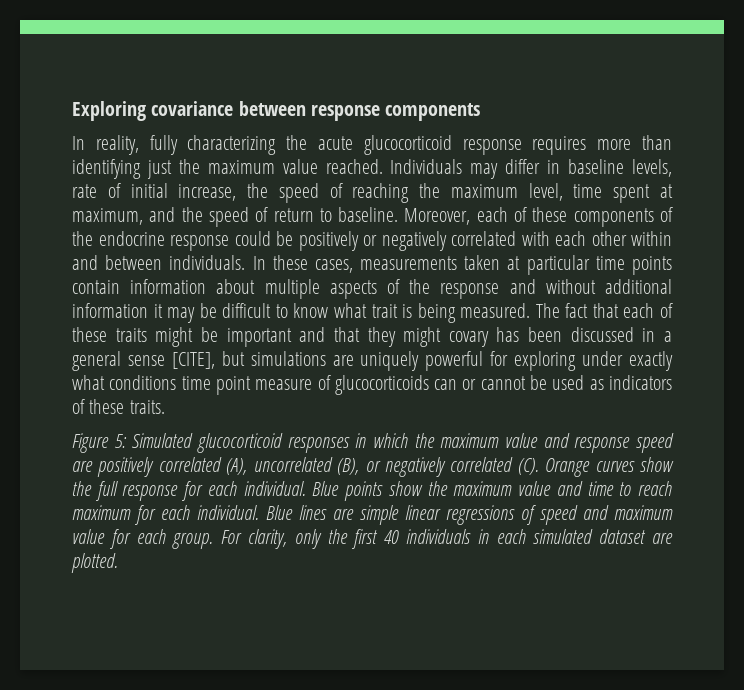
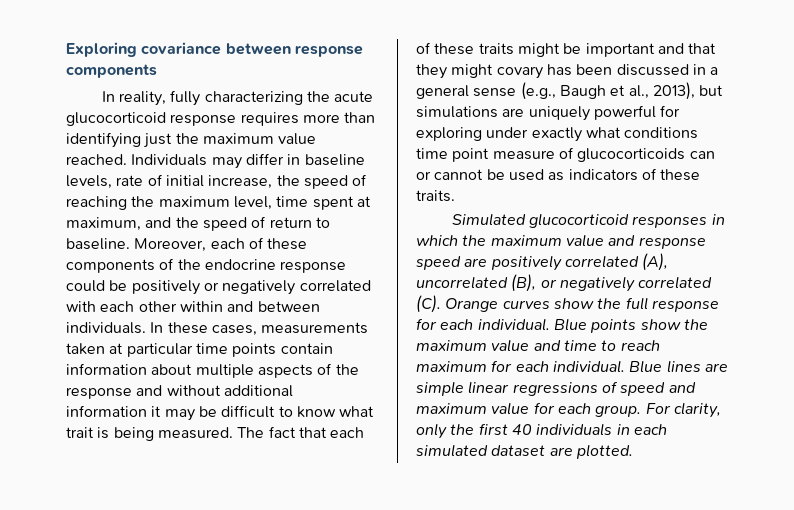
- The fact that each of these traits might be important and that they might covary has been discussed in a general sense [CITE], but simulations are uniquely powerful for exploring under exactly what conditions time point measure of glucocorticoids can or cannot be used as indicators of these traits.
+ The fact that each of these traits might be important and that they might covary has been discussed in a general sense (e.g., Baugh et al., 2013), but simulations are uniquely powerful for exploring under exactly what conditions time point measure of glucocorticoids can or cannot be used as indicators of these traits.
- Figure 5: Simulated glucocorticoid responses in which the maximum value and response speed are positively correlated (A), uncorrelated (B), or negatively correlated (C). Orange curves show the full response for each individual.
+ Simulated glucocorticoid responses in which the maximum value and response speed are positively correlated (A), uncorrelated (B), or negatively correlated (C). Orange curves show the full response for each individual.

